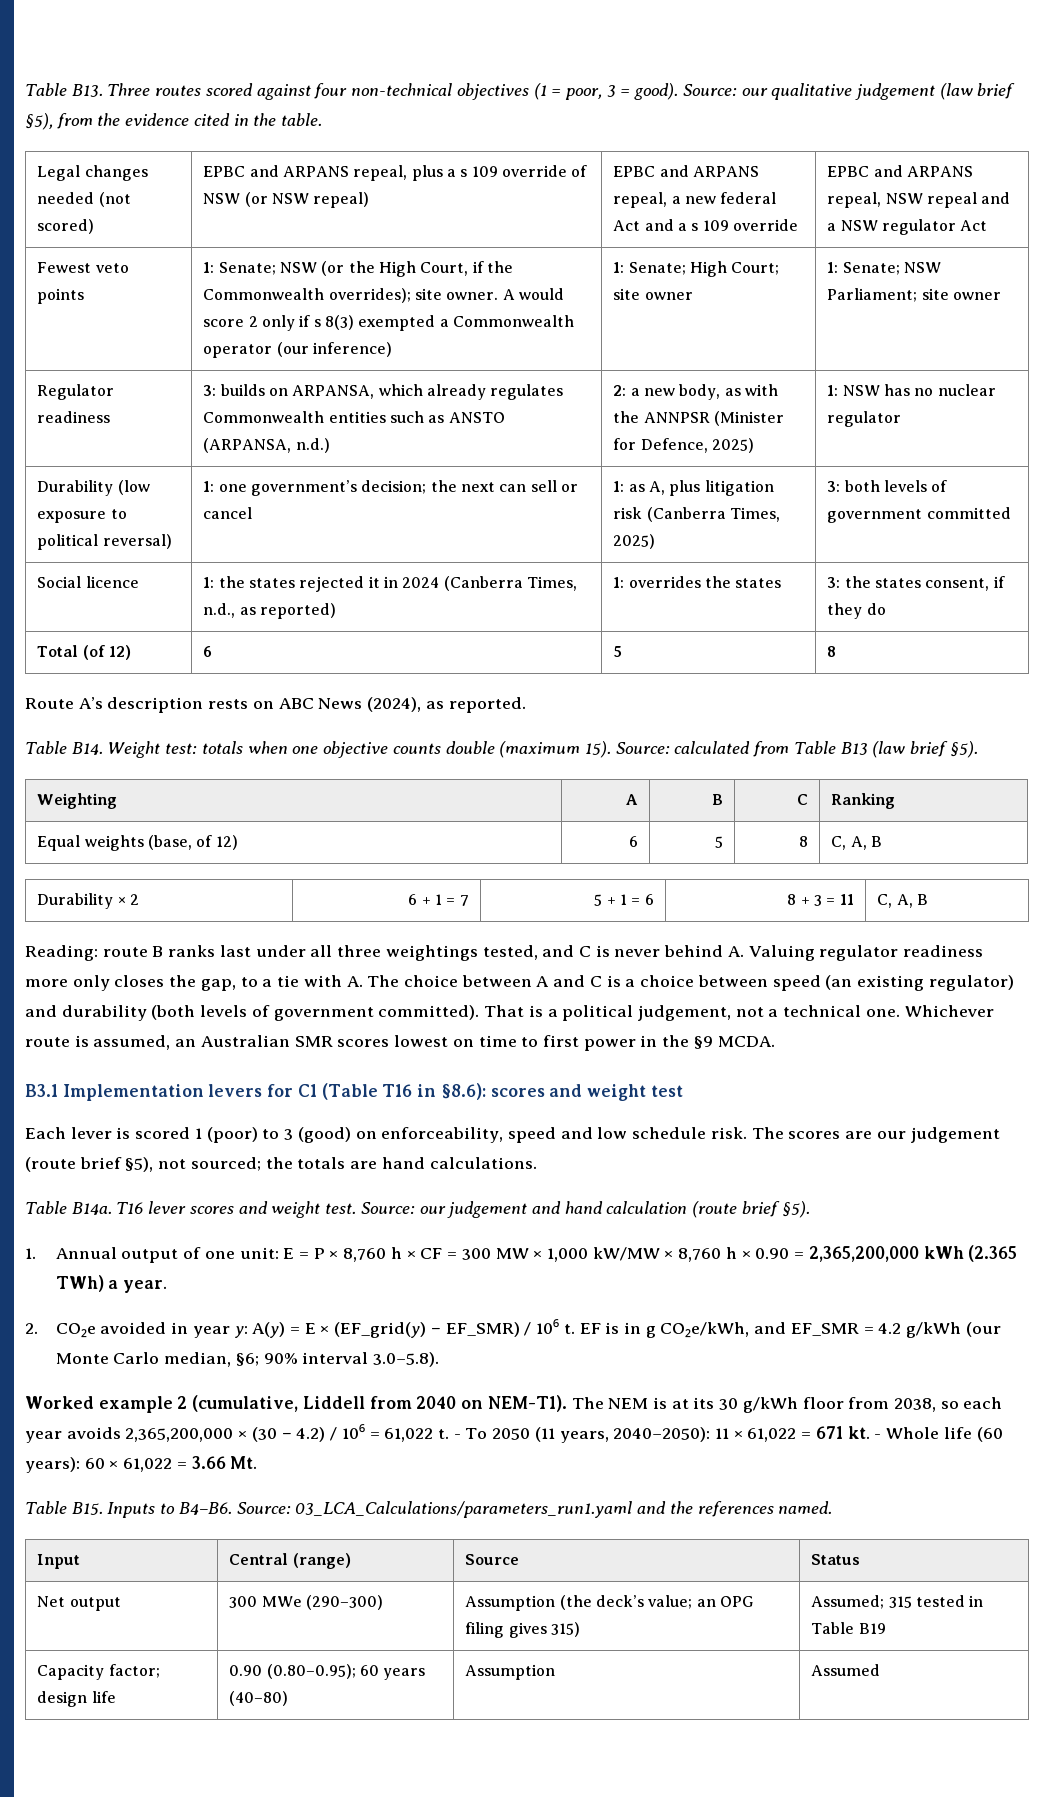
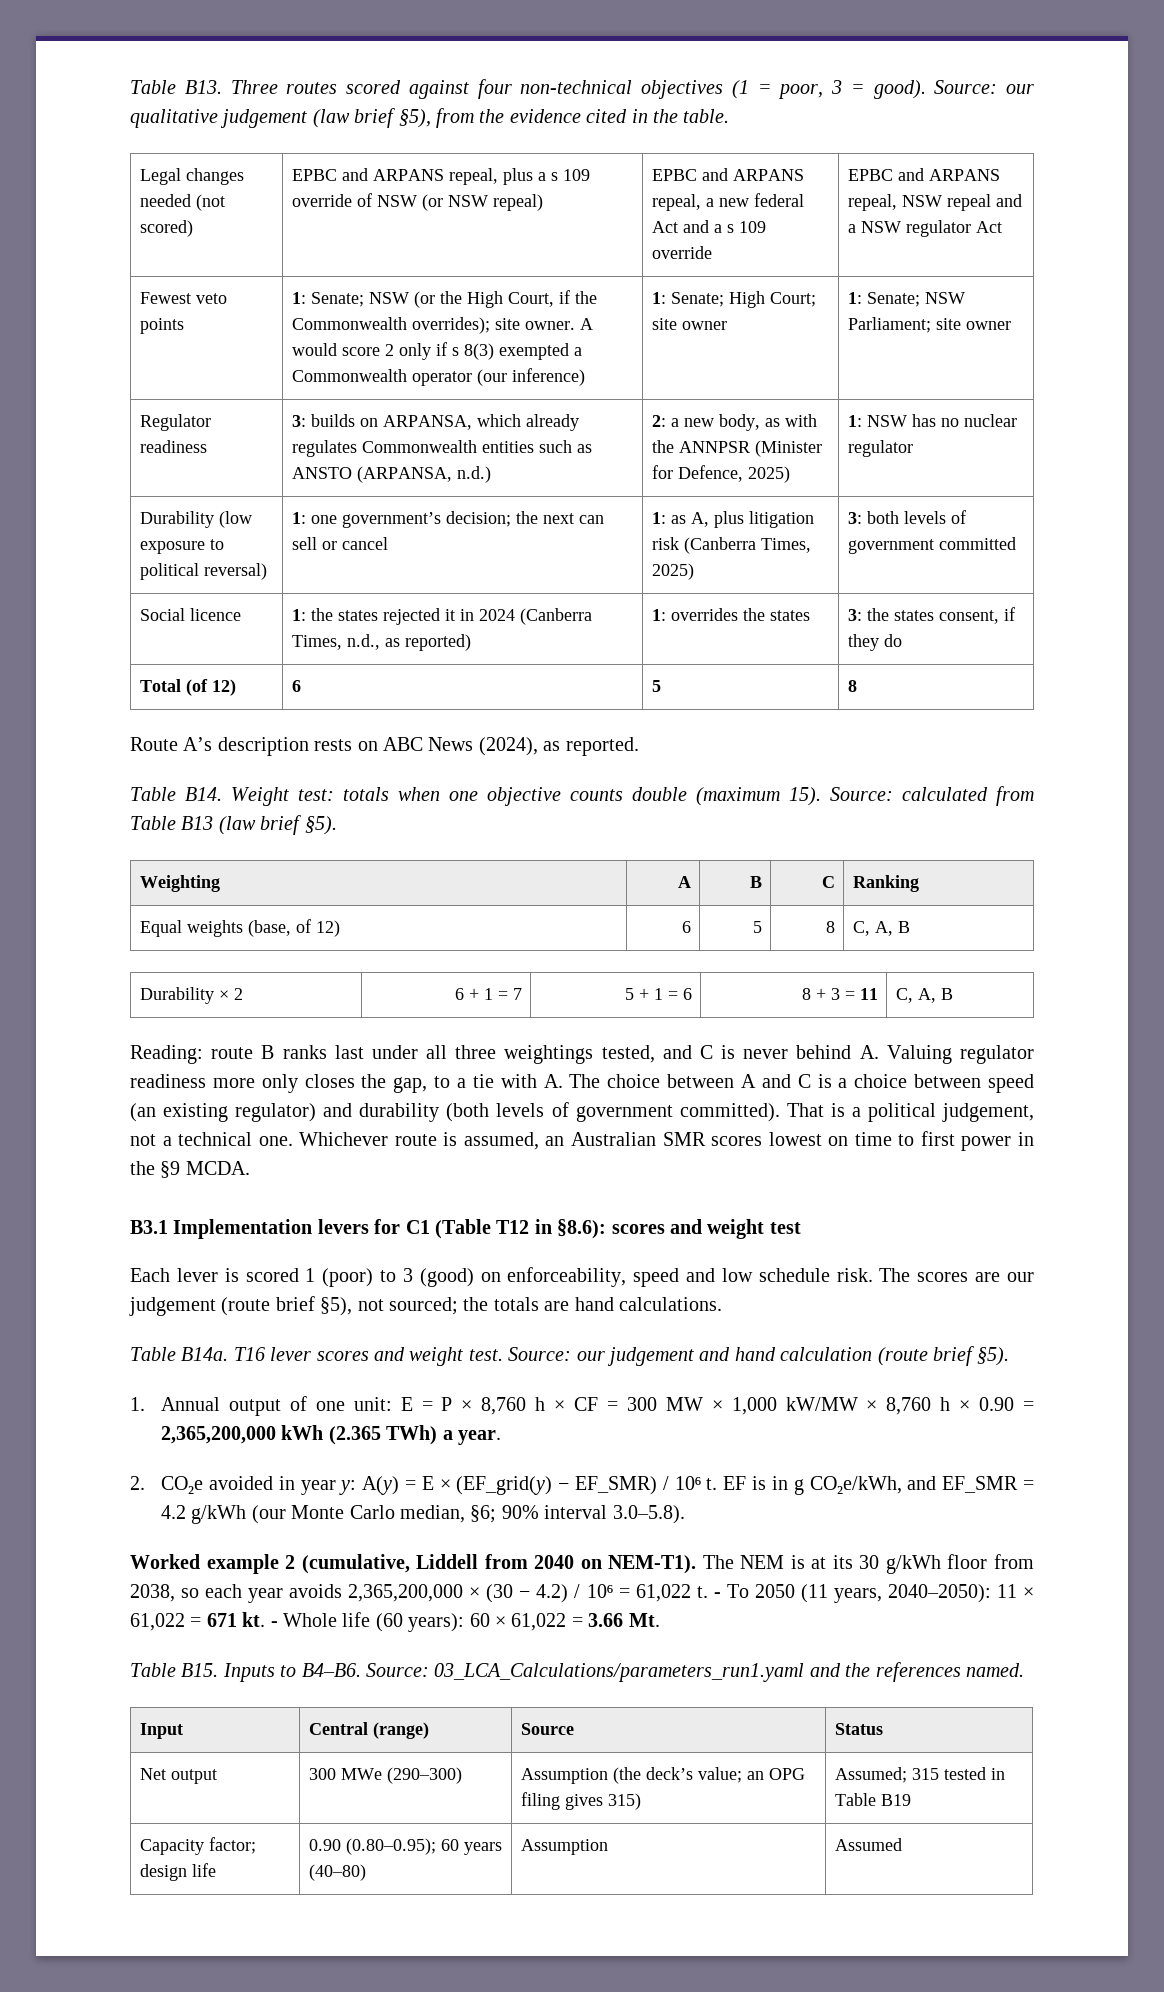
- B3.1 Implementation levers for C1 (Table T16 in §8.6): scores and weight test
+ B3.1 Implementation levers for C1 (Table T12 in §8.6): scores and weight test

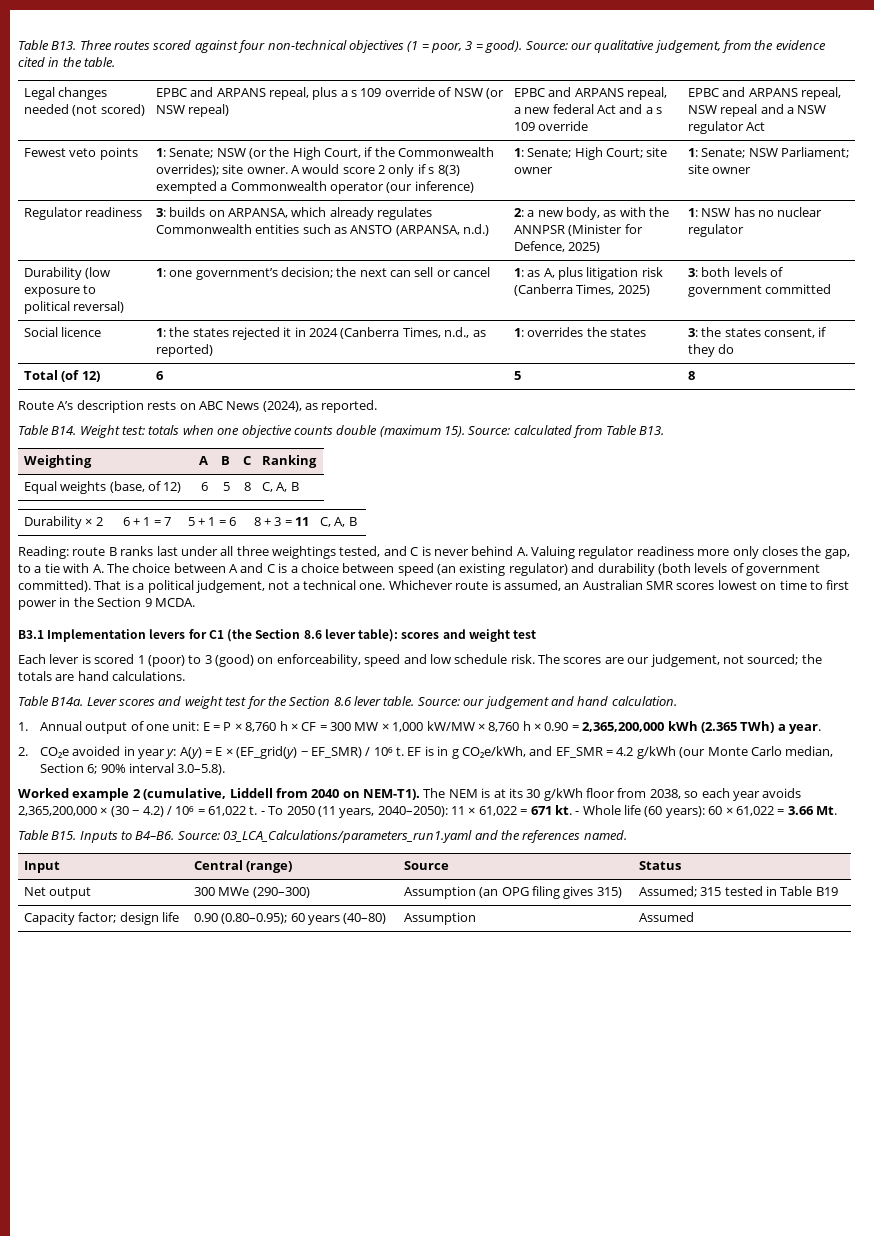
- Source: our qualitative judgement (law brief §5), from the evidence cited in the table.
+ Source: our qualitative judgement, from the evidence cited in the table.
- Source: calculated from Table B13 (law brief §5).
+ Source: calculated from Table B13.
- Whichever route is assumed, an Australian SMR scores lowest on time to first power in the §9 MCDA.
+ Whichever route is assumed, an Australian SMR scores lowest on time to first power in the Section 9 MCDA.
- B3.1 Implementation levers for C1 (Table T12 in §8.6): scores and weight test
+ B3.1 Implementation levers for C1 (the Section 8.6 lever table): scores and weight test
- The scores are our judgement (route brief §5), not sourced; the totals are hand calculations.
+ The scores are our judgement, not sourced; the totals are hand calculations.
- T16 lever scores and weight test.
+ Lever scores and weight test for the Section 8.6 lever table.
- Source: our judgement and hand calculation (route brief §5).
+ Source: our judgement and hand calculation.
- EF is in g CO₂e/kWh, and EF_SMR = 4.2 g/kWh (our Monte Carlo median, §6; 90% interval 3.0–5.8).
+ EF is in g CO₂e/kWh, and EF_SMR = 4.2 g/kWh (our Monte Carlo median, Section 6; 90% interval 3.0–5.8).
- Net output | 300 MWe (290–300) | Assumption (the deck’s value; an OPG filing gives 315) | Assumed; 315 tested in Table B19
+ Net output | 300 MWe (290–300) | Assumption (an OPG filing gives 315) | Assumed; 315 tested in Table B19

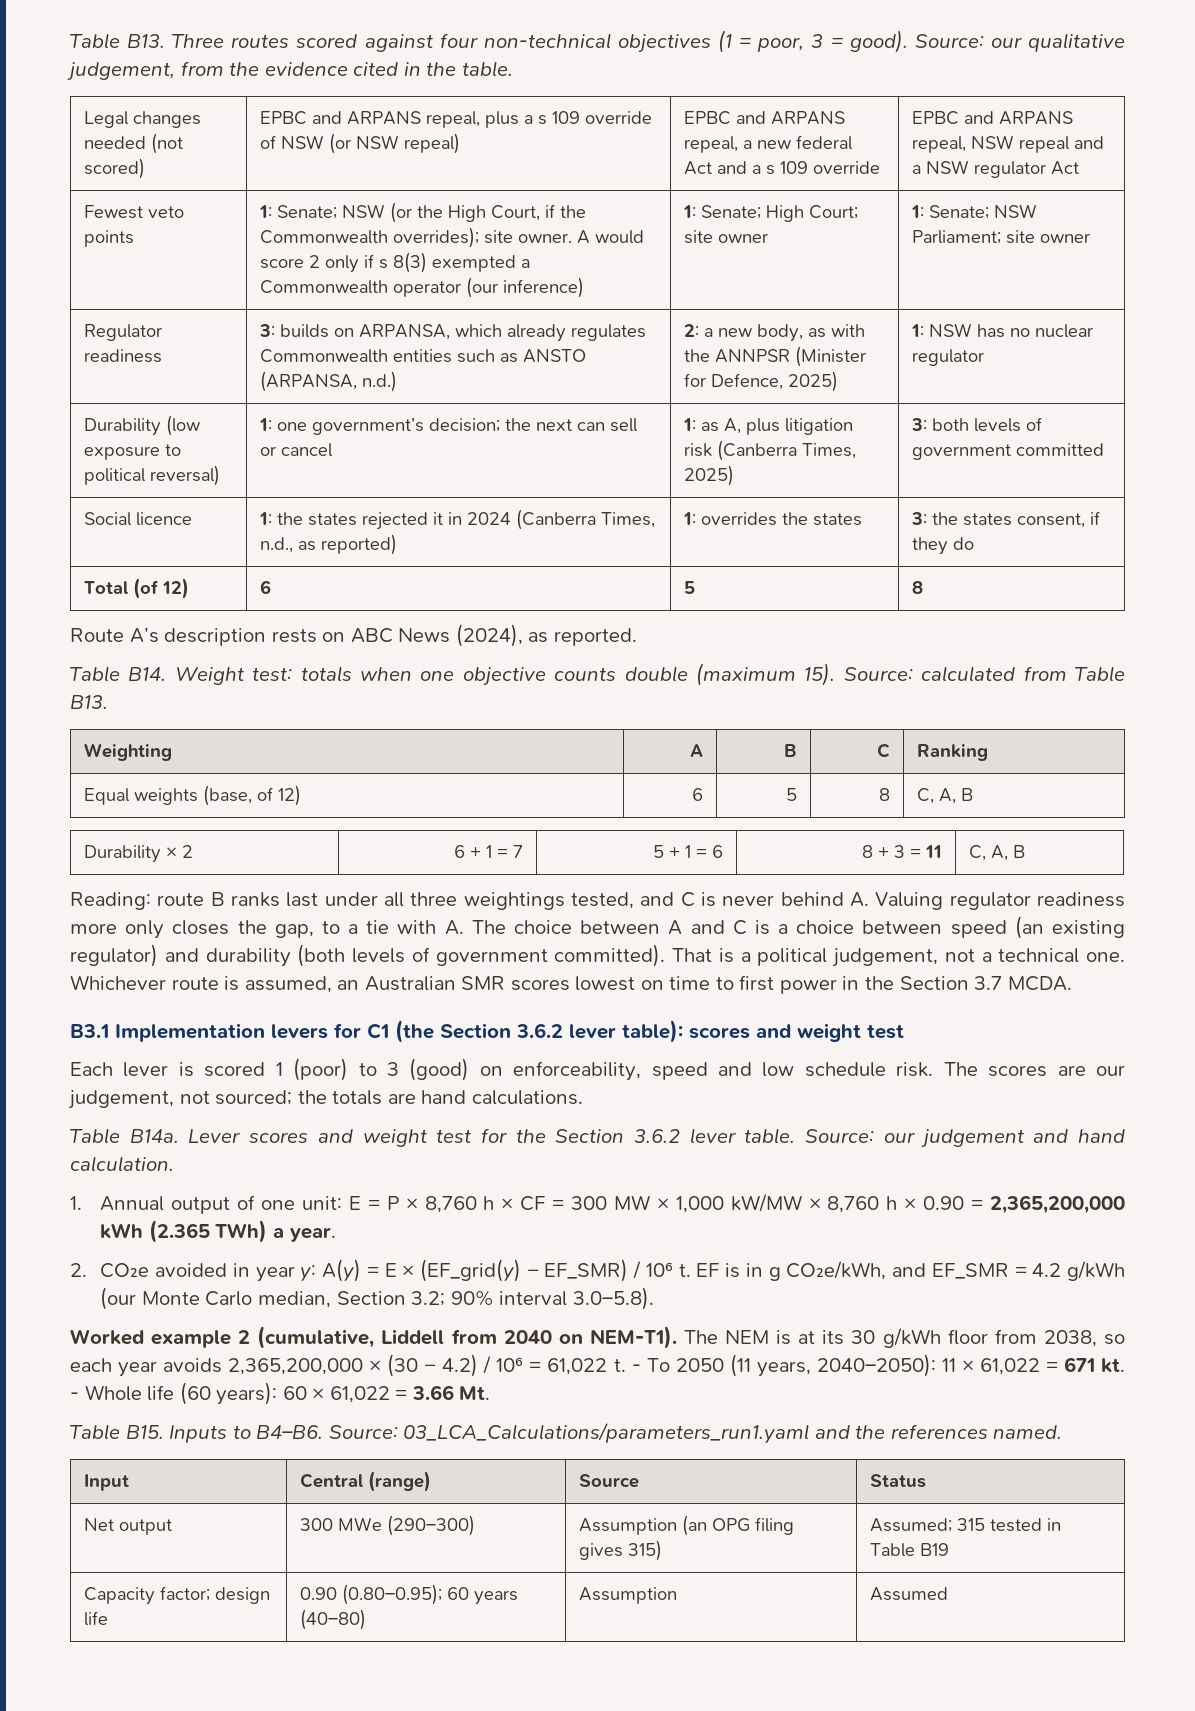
- Whichever route is assumed, an Australian SMR scores lowest on time to first power in the Section 9 MCDA.
+ Whichever route is assumed, an Australian SMR scores lowest on time to first power in the Section 3.7 MCDA.
- B3.1 Implementation levers for C1 (the Section 8.6 lever table): scores and weight test
+ B3.1 Implementation levers for C1 (the Section 3.6.2 lever table): scores and weight test
- Lever scores and weight test for the Section 8.6 lever table.
+ Lever scores and weight test for the Section 3.6.2 lever table.
- EF is in g CO₂e/kWh, and EF_SMR = 4.2 g/kWh (our Monte Carlo median, Section 6; 90% interval 3.0–5.8).
+ EF is in g CO₂e/kWh, and EF_SMR = 4.2 g/kWh (our Monte Carlo median, Section 3.2; 90% interval 3.0–5.8).

